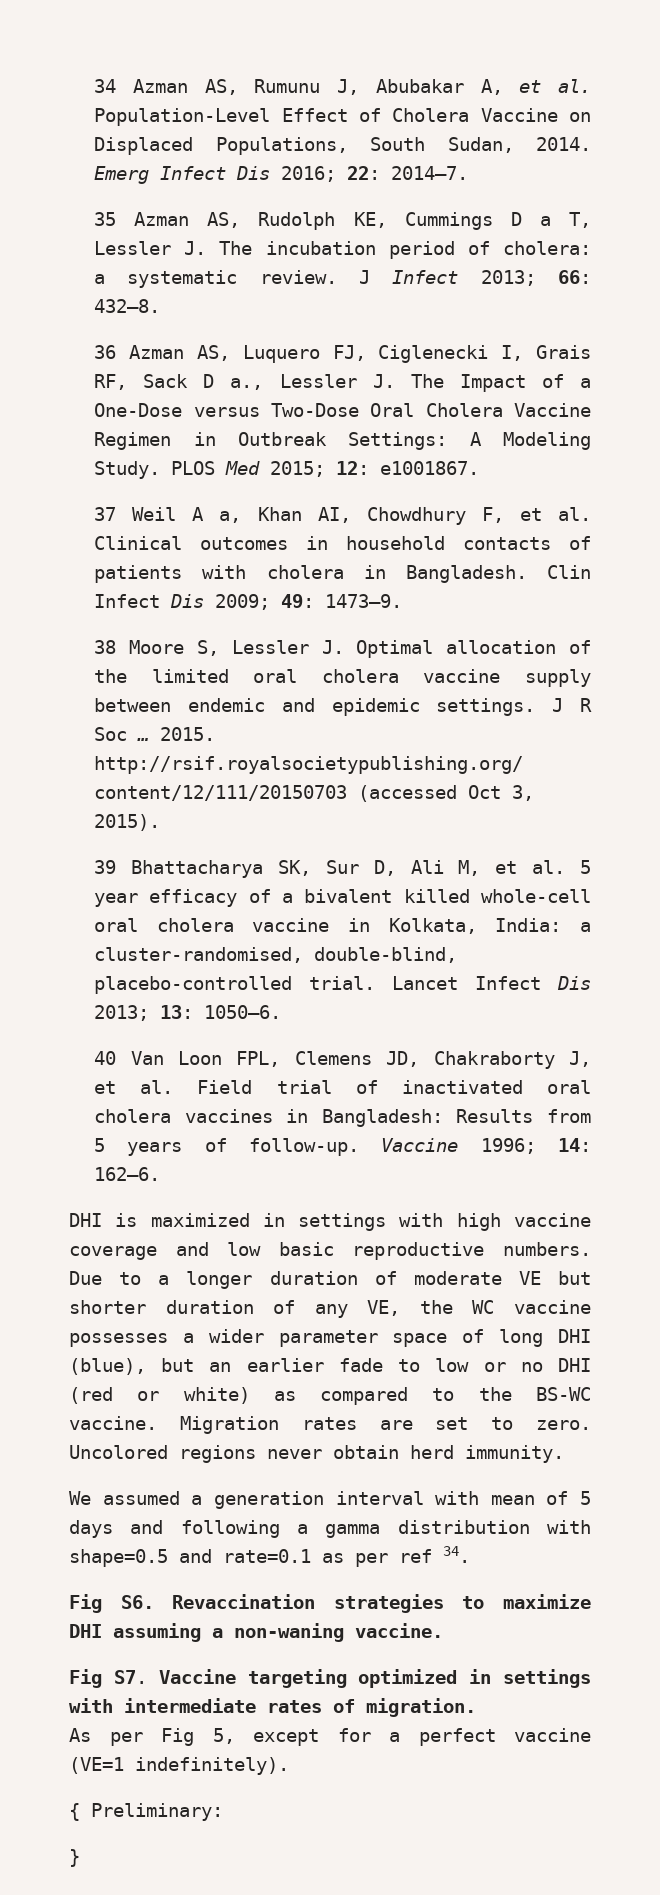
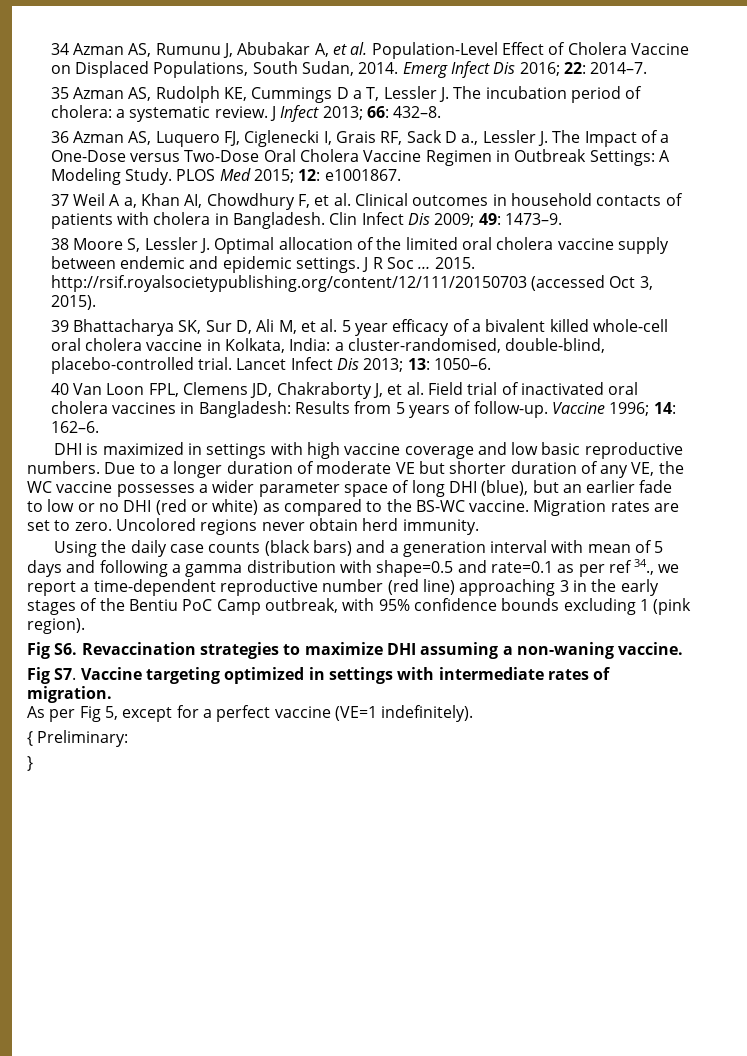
- We assumed a generation interval with mean of 5 days and following a gamma distribution with shape=0.5 and rate=0.1 as per ref 34.
+ Using the daily case counts (black bars) and a generation interval with mean of 5 days and following a gamma distribution with shape=0.5 and rate=0.1 as per ref 34., we report a time-dependent reproductive number (red line) approaching 3 in the early stages of the Bentiu PoC Camp outbreak, with 95% confidence bounds excluding 1 (pink region).

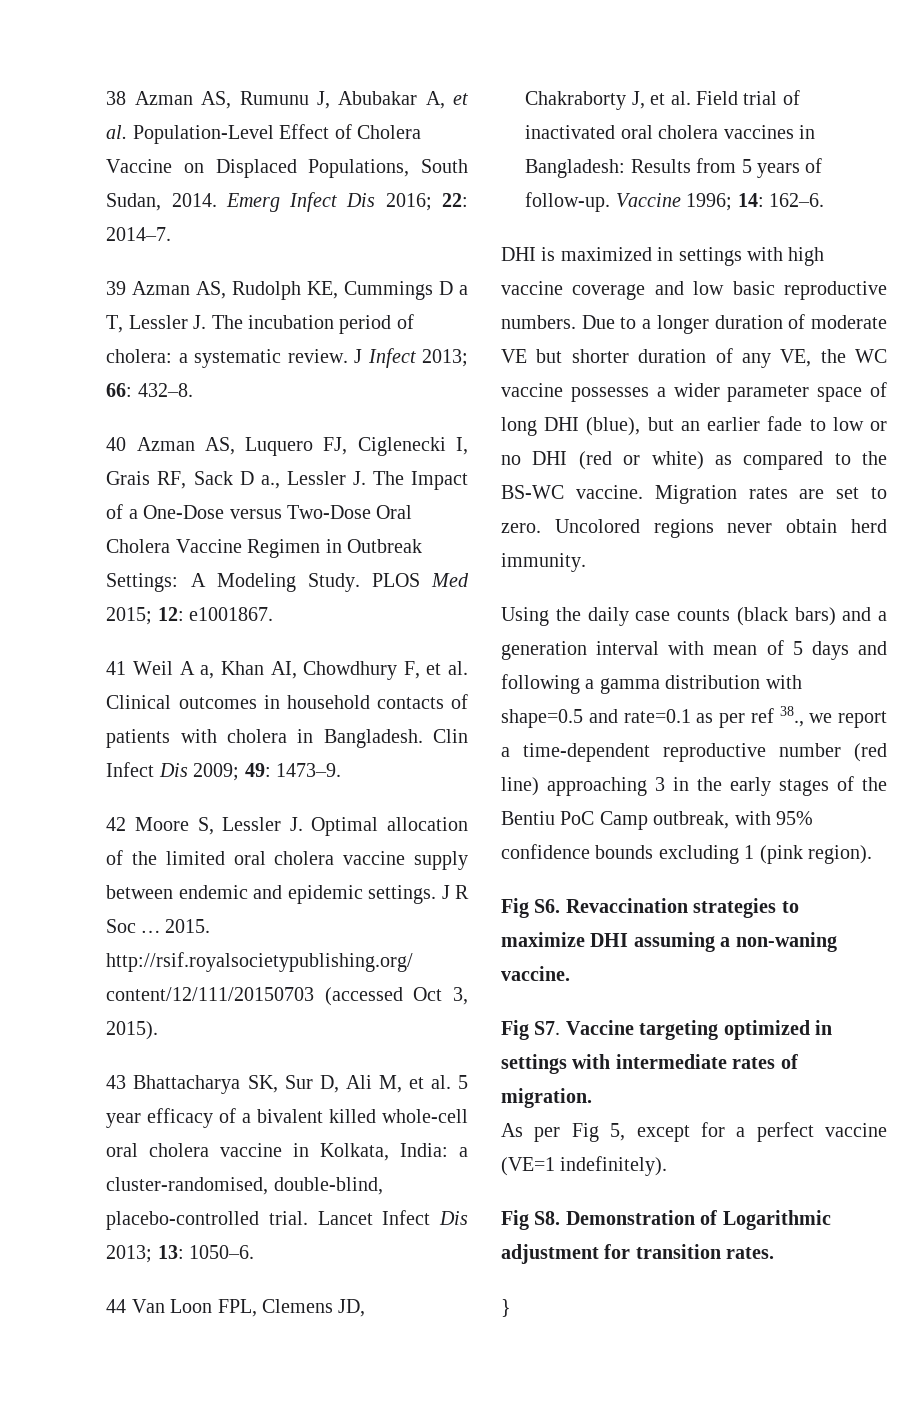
- 34 Azman AS, Rumunu J, Abubakar A, et al. Population-Level Effect of Cholera Vaccine on Displaced Populations, South Sudan, 2014.
+ 38 Azman AS, Rumunu J, Abubakar A, et al. Population-Level Effect of Cholera Vaccine on Displaced Populations, South Sudan, 2014.
- 35 Azman AS, Rudolph KE, Cummings D a T, Lessler J. The incubation period of cholera: a systematic review.
+ 39 Azman AS, Rudolph KE, Cummings D a T, Lessler J. The incubation period of cholera: a systematic review.
- 36 Azman AS, Luquero FJ, Ciglenecki I, Grais RF, Sack D a., Lessler J. The Impact of a One-Dose versus Two-Dose Oral Cholera Vaccine Regimen in Outbreak Settings: A Modeling Study.
+ 40 Azman AS, Luquero FJ, Ciglenecki I, Grais RF, Sack D a., Lessler J. The Impact of a One-Dose versus Two-Dose Oral Cholera Vaccine Regimen in Outbreak Settings: A Modeling Study.
- 37 Weil A a, Khan AI, Chowdhury F, et al. Clinical outcomes in household contacts of patients with cholera in Bangladesh.
+ 41 Weil A a, Khan AI, Chowdhury F, et al. Clinical outcomes in household contacts of patients with cholera in Bangladesh.
- 38 Moore S, Lessler J. Optimal allocation of the limited oral cholera vaccine supply between endemic and epidemic settings.
+ 42 Moore S, Lessler J. Optimal allocation of the limited oral cholera vaccine supply between endemic and epidemic settings.
- 39 Bhattacharya SK, Sur D, Ali M, et al. 5 year efficacy of a bivalent killed whole-cell oral cholera vaccine in Kolkata, India: a cluster-randomised, double-blind, placebo-controlled trial.
+ 43 Bhattacharya SK, Sur D, Ali M, et al. 5 year efficacy of a bivalent killed whole-cell oral cholera vaccine in Kolkata, India: a cluster-randomised, double-blind, placebo-controlled trial.
- 40 Van Loon FPL, Clemens JD, Chakraborty J, et al. Field trial of inactivated oral cholera vaccines in Bangladesh: Results from 5 years of follow-up.
+ 44 Van Loon FPL, Clemens JD, Chakraborty J, et al. Field trial of inactivated oral cholera vaccines in Bangladesh: Results from 5 years of follow-up.
- Using the daily case counts (black bars) and a generation interval with mean of 5 days and following a gamma distribution with shape=0.5 and rate=0.1 as per ref 34., we report a time-dependent reproductive number (red line) approaching 3 in the early stages of the Bentiu PoC Camp outbreak, with 95% confidence bounds excluding 1 (pink region).
+ Using the daily case counts (black bars) and a generation interval with mean of 5 days and following a gamma distribution with shape=0.5 and rate=0.1 as per ref 38., we report a time-dependent reproductive number (red line) approaching 3 in the early stages of the Bentiu PoC Camp outbreak, with 95% confidence bounds excluding 1 (pink region).
- { Preliminary:
+ Fig S8. Demonstration of Logarithmic adjustment for transition rates.

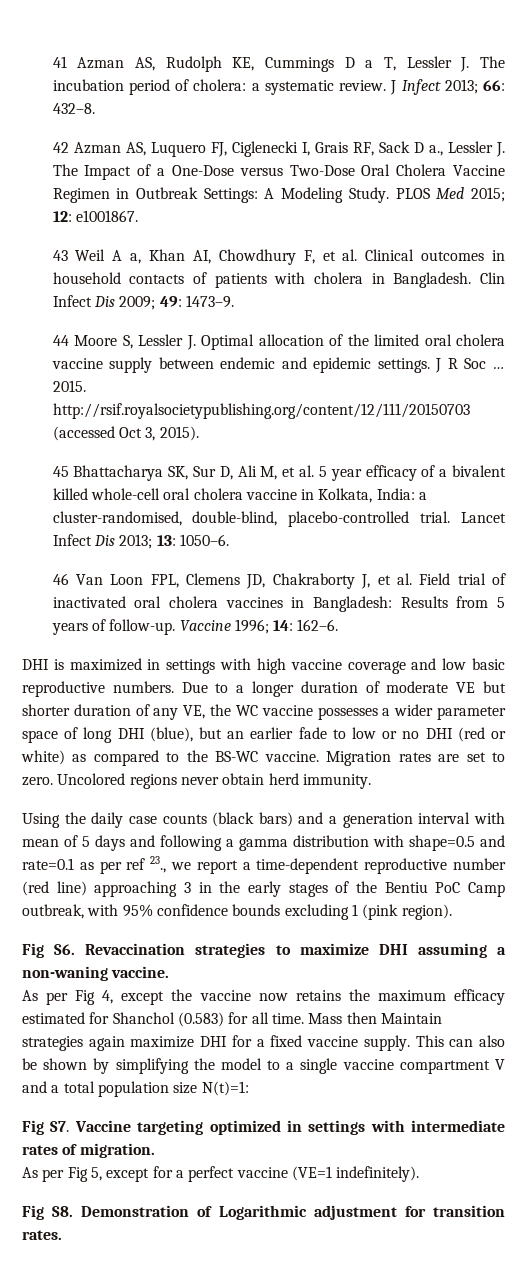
- 38 Azman AS, Rumunu J, Abubakar A, et al. Population-Level Effect of Cholera Vaccine on Displaced Populations, South Sudan, 2014. Emerg Infect Dis 2016; 22: 2014–7.
- 39 Azman AS, Rudolph KE, Cummings D a T, Lessler J. The incubation period of cholera: a systematic review.
+ 41 Azman AS, Rudolph KE, Cummings D a T, Lessler J. The incubation period of cholera: a systematic review.
- 40 Azman AS, Luquero FJ, Ciglenecki I, Grais RF, Sack D a., Lessler J. The Impact of a One-Dose versus Two-Dose Oral Cholera Vaccine Regimen in Outbreak Settings: A Modeling Study.
+ 42 Azman AS, Luquero FJ, Ciglenecki I, Grais RF, Sack D a., Lessler J. The Impact of a One-Dose versus Two-Dose Oral Cholera Vaccine Regimen in Outbreak Settings: A Modeling Study.
- 41 Weil A a, Khan AI, Chowdhury F, et al. Clinical outcomes in household contacts of patients with cholera in Bangladesh.
+ 43 Weil A a, Khan AI, Chowdhury F, et al. Clinical outcomes in household contacts of patients with cholera in Bangladesh.
- 42 Moore S, Lessler J. Optimal allocation of the limited oral cholera vaccine supply between endemic and epidemic settings.
+ 44 Moore S, Lessler J. Optimal allocation of the limited oral cholera vaccine supply between endemic and epidemic settings.
- 43 Bhattacharya SK, Sur D, Ali M, et al. 5 year efficacy of a bivalent killed whole-cell oral cholera vaccine in Kolkata, India: a cluster-randomised, double-blind, placebo-controlled trial.
+ 45 Bhattacharya SK, Sur D, Ali M, et al. 5 year efficacy of a bivalent killed whole-cell oral cholera vaccine in Kolkata, India: a cluster-randomised, double-blind, placebo-controlled trial.
- 44 Van Loon FPL, Clemens JD, Chakraborty J, et al. Field trial of inactivated oral cholera vaccines in Bangladesh: Results from 5 years of follow-up.
+ 46 Van Loon FPL, Clemens JD, Chakraborty J, et al. Field trial of inactivated oral cholera vaccines in Bangladesh: Results from 5 years of follow-up.
- Using the daily case counts (black bars) and a generation interval with mean of 5 days and following a gamma distribution with shape=0.5 and rate=0.1 as per ref 38., we report a time-dependent reproductive number (red line) approaching 3 in the early stages of the Bentiu PoC Camp outbreak, with 95% confidence bounds excluding 1 (pink region).
+ Using the daily case counts (black bars) and a generation interval with mean of 5 days and following a gamma distribution with shape=0.5 and rate=0.1 as per ref 23., we report a time-dependent reproductive number (red line) approaching 3 in the early stages of the Bentiu PoC Camp outbreak, with 95% confidence bounds excluding 1 (pink region).
+ As per Fig 4, except the vaccine now retains the maximum efficacy estimated for Shanchol (0.583) for all time. Mass then Maintain strategies again maximize DHI for a fixed vaccine supply. This can also be shown by simplifying the model to a single vaccine compartment V and a total population size N(t)=1:
- }

